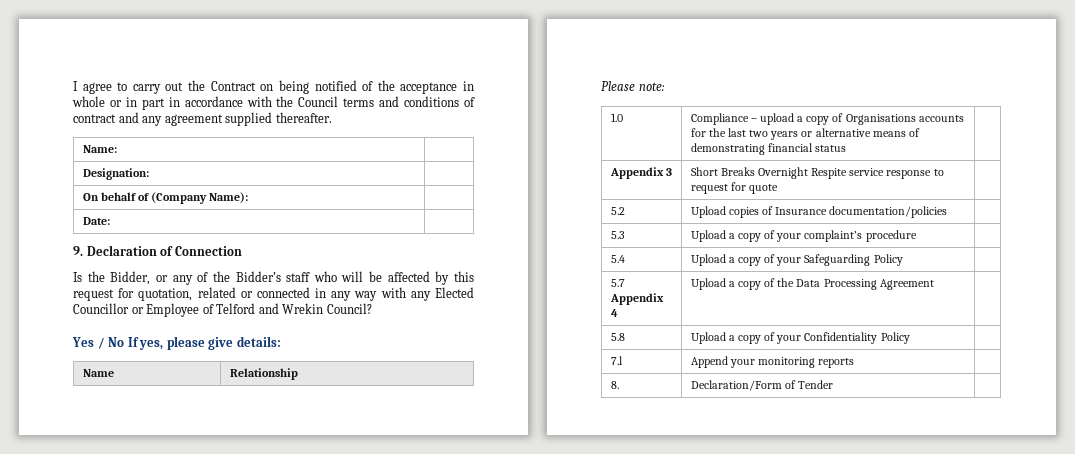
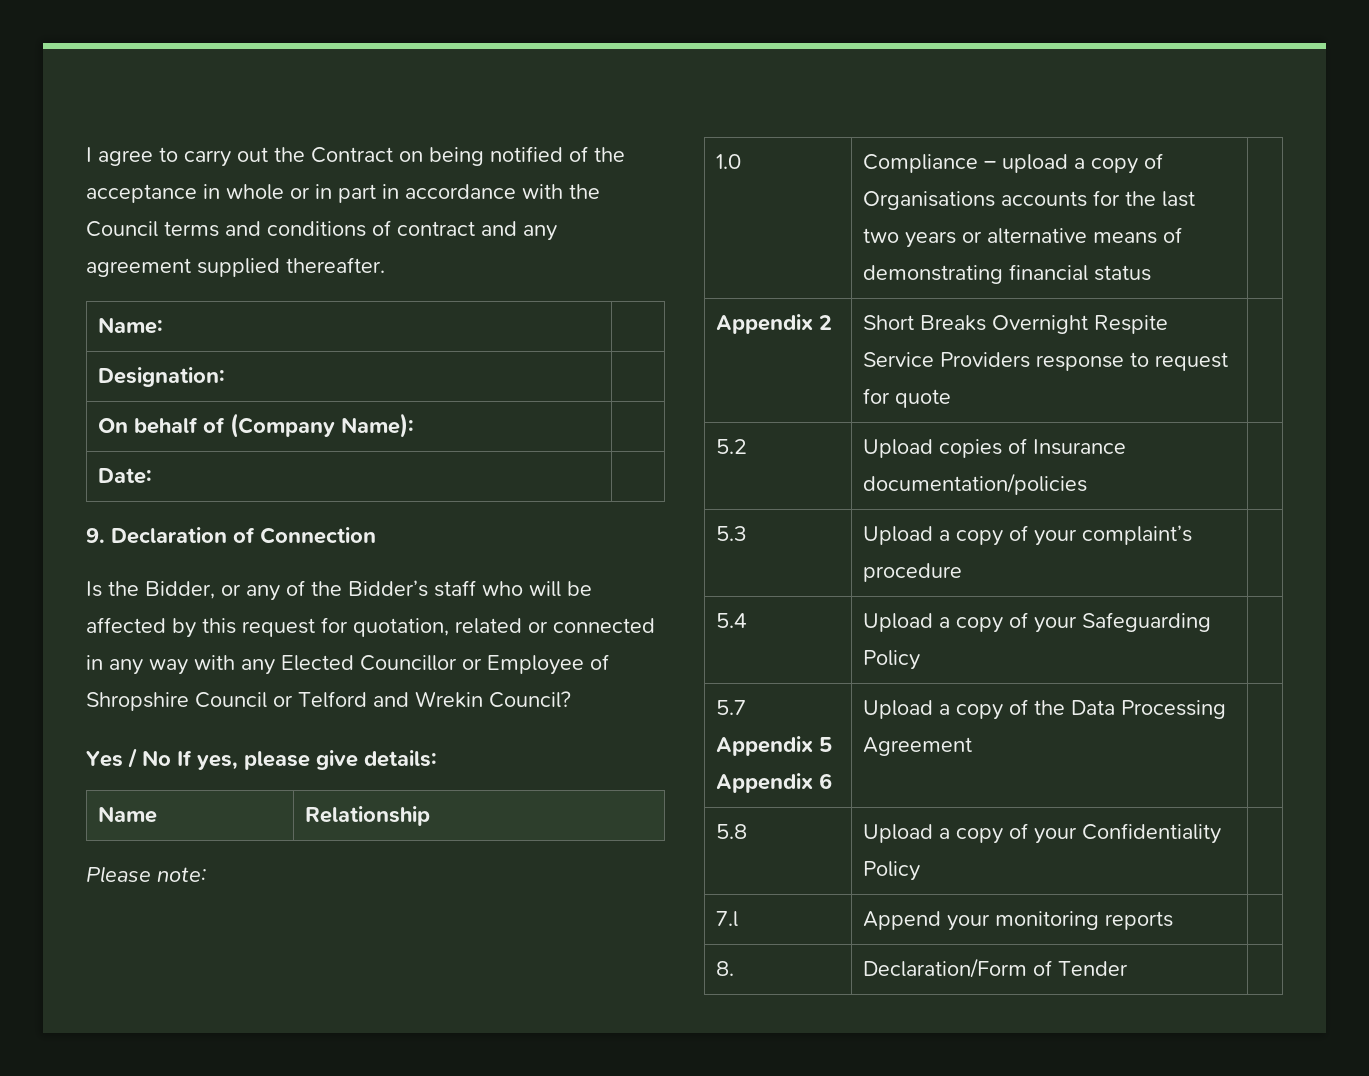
- Is the Bidder, or any of the Bidder’s staff who will be affected by this request for quotation, related or connected in any way with any Elected Councillor or Employee of Telford and Wrekin Council?
+ Is the Bidder, or any of the Bidder’s staff who will be affected by this request for quotation, related or connected in any way with any Elected Councillor or Employee of Shropshire Council or Telford and Wrekin Council?
- Appendix 3 | Short Breaks Overnight Respite service response to request for quote |
+ Appendix 2 | Short Breaks Overnight Respite Service Providers response to request for quote |
- 5.7 Appendix 4 | Upload a copy of the Data Processing Agreement |
+ 5.7 Appendix 5 Appendix 6 | Upload a copy of the Data Processing Agreement |

